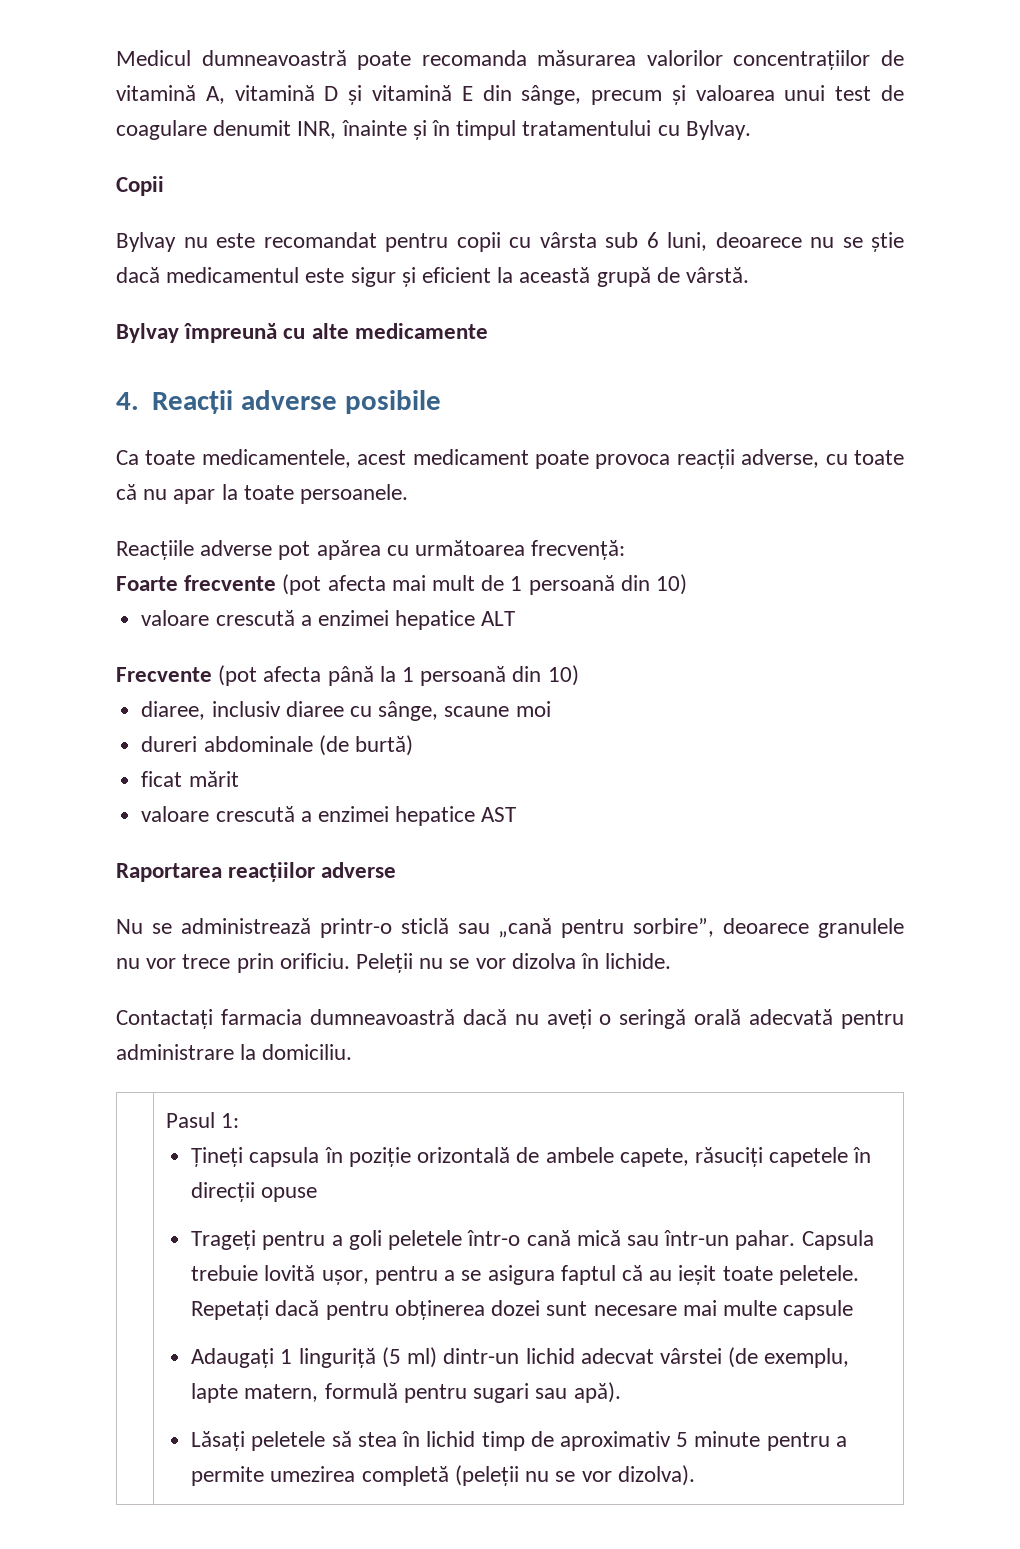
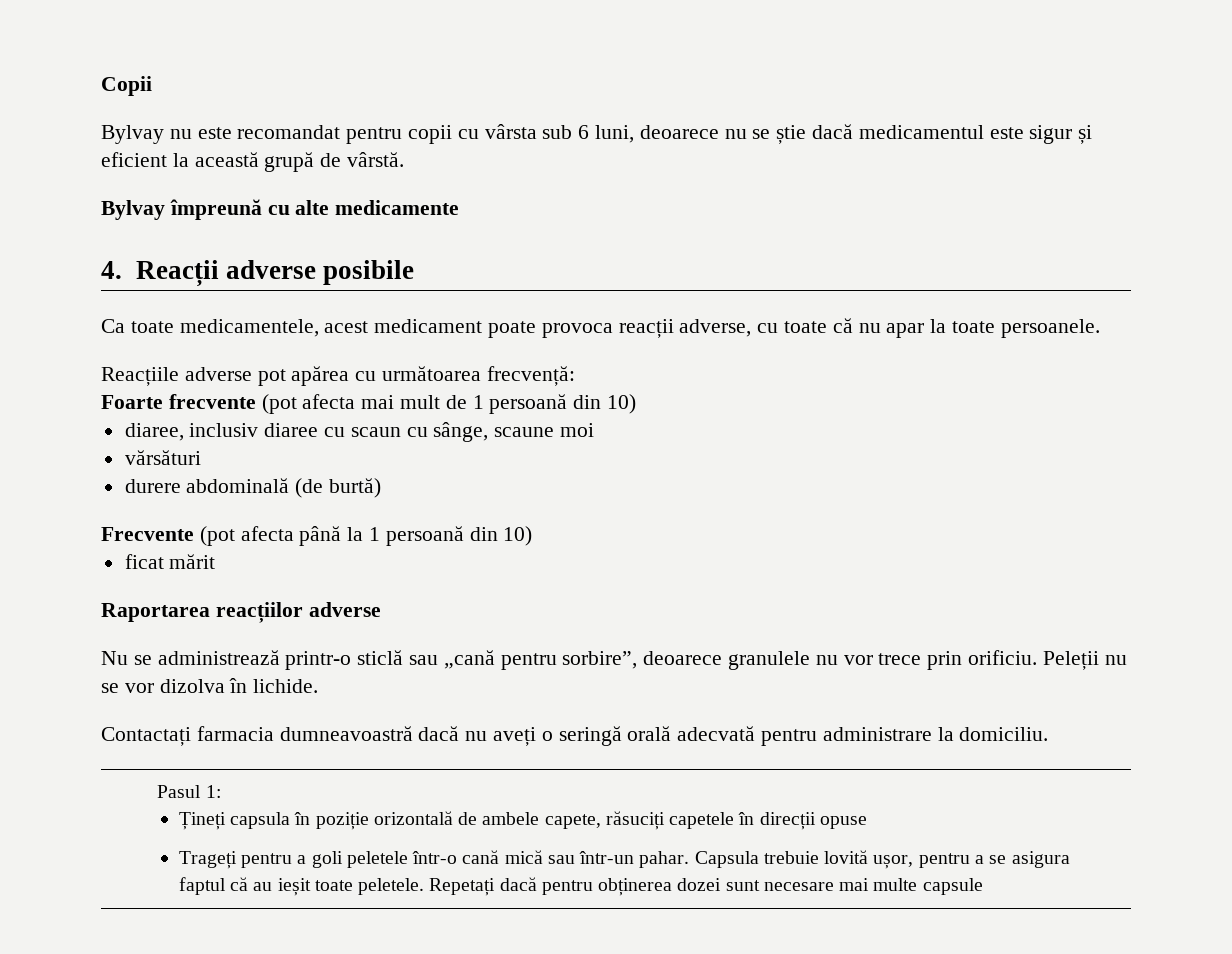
- Medicul dumneavoastră poate recomanda măsurarea valorilor concentrațiilor de vitamină A, vitamină D și vitamină E din sânge, precum și valoarea unui test de coagulare denumit INR, înainte și în timpul tratamentului cu Bylvay.
- valoare crescută a enzimei hepatice ALT
+ diaree, inclusiv diaree cu scaun cu sânge, scaune moi
+ vărsături
+ durere abdominală (de burtă)
- diaree, inclusiv diaree cu sânge, scaune moi
- dureri abdominale (de burtă)
  ficat mărit
- valoare crescută a enzimei hepatice AST
- Adaugați 1 linguriță (5 ml) dintr-un lichid adecvat vârstei (de exemplu, lapte matern, formulă pentru sugari sau apă).
- Lăsați peletele să stea în lichid timp de aproximativ 5 minute pentru a permite umezirea completă (peleții nu se vor dizolva).

